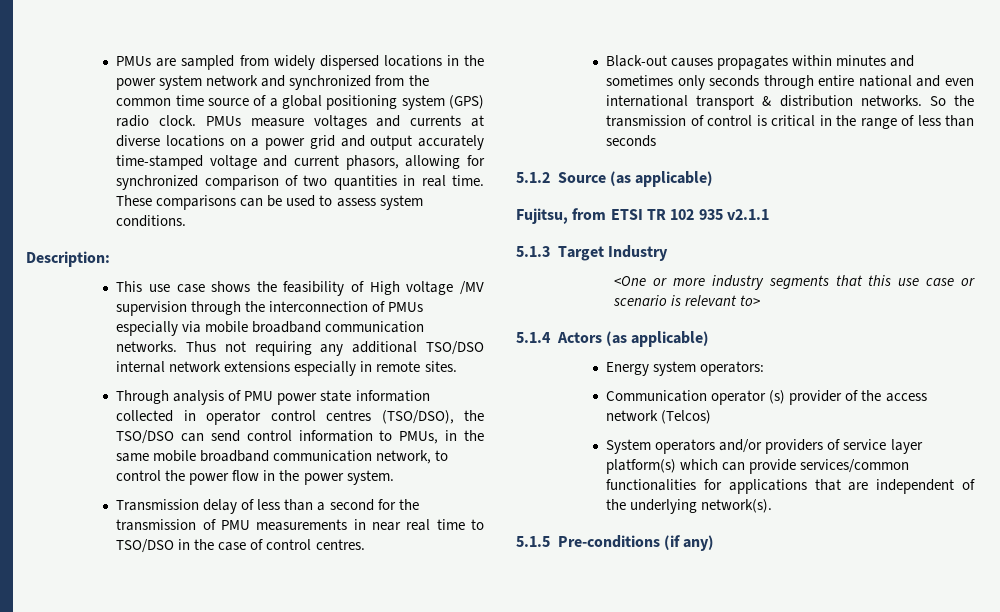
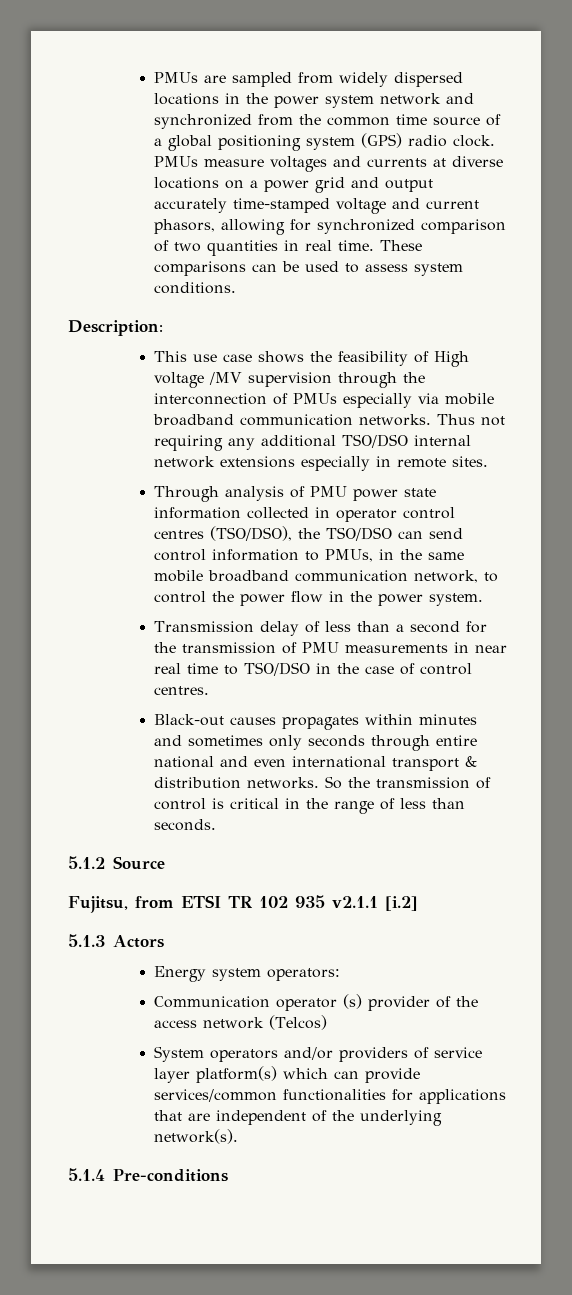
- So the transmission of control is critical in the range of less than seconds
+ So the transmission of control is critical in the range of less than seconds.
- 5.1.2 Source (as applicable)
+ 5.1.2 Source
- Fujitsu, from ETSI TR 102 935 v2.1.1
- 5.1.3 Target Industry
- <One or more industry segments that this use case or scenario is relevant to>
- 5.1.4 Actors (as applicable)
+ Fujitsu, from ETSI TR 102 935 v2.1.1 [i.2]
+ 5.1.3 Actors
- 5.1.5 Pre-conditions (if any)
+ 5.1.4 Pre-conditions

